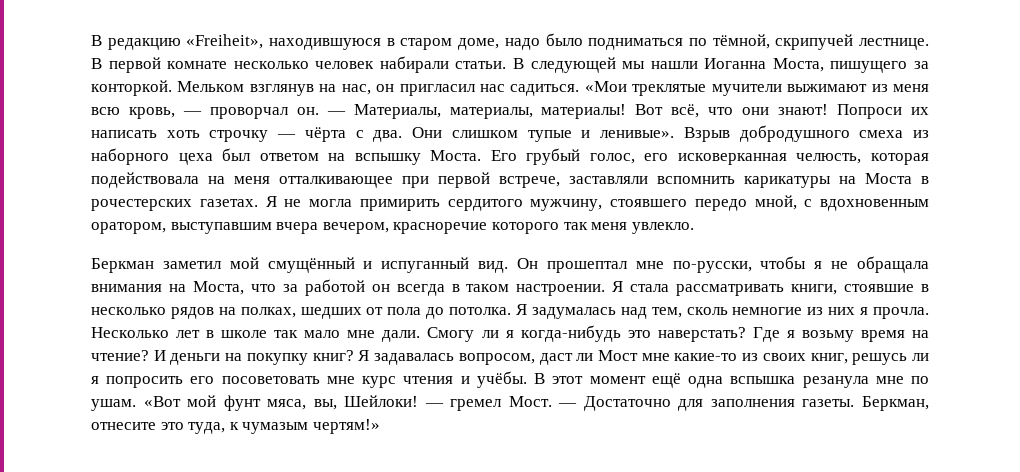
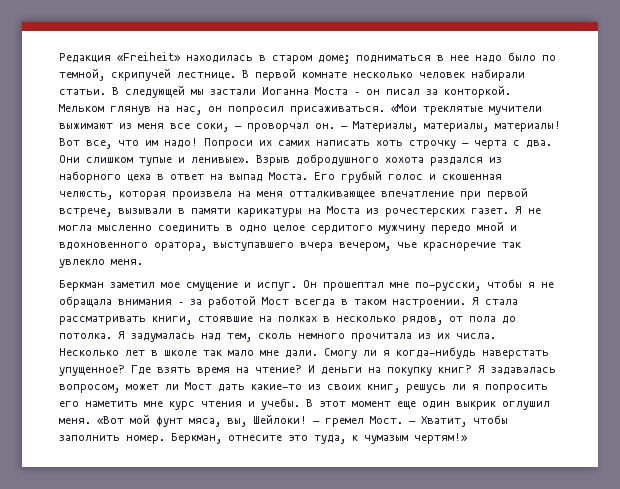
- В редакцию «Freiheit», находившуюся в старом доме, надо было подниматься по тёмной, скрипучей лестнице.
+ Редакция «Freiheit» находилась в старом доме; подниматься в нее надо было по темной, скрипучей лестнице.
- В следующей мы нашли Иоганна Моста, пишущего за конторкой.
+ В следующей мы застали Иоганна Моста – он писал за конторкой.
- Мельком взглянув на нас, он пригласил нас садиться.
+ Мельком глянув на нас, он попросил присаживаться.
- «Мои треклятые мучители выжимают из меня всю кровь, — проворчал он.
+ «Мои треклятые мучители выжимают из меня все соки, — проворчал он.
- Вот всё, что они знают!
+ Вот все, что им надо!
- Попроси их написать хоть строчку — чёрта с два.
+ Попроси их самих написать хоть строчку — черта с два.
- Взрыв добродушного смеха из наборного цеха был ответом на вспышку Моста. Его грубый голос, его исковерканная челюсть, которая подействовала на меня отталкивающее при первой встрече, заставляли вспомнить карикатуры на Моста в рочестерских газетах. Я не могла примирить сердитого мужчину, стоявшего передо мной, с вдохновенным оратором, выступавшим вчера вечером, красноречие которого так меня увлекло.
- Беркман заметил мой смущённый и испуганный вид.
+ Взрыв добродушного хохота раздался из наборного цеха в ответ на выпад Моста. Его грубый голос и скошенная челюсть, которая произвела на меня отталкивающее впечатление при первой встрече, вызывали в памяти карикатуры на Моста из рочестерских газет. Я не могла мысленно соединить в одно целое сердитого мужчину передо мной и вдохновенного оратора, выступавшего вчера вечером, чье красноречие так увлекло меня.
+ Беркман заметил мое смущение и испуг.
- Он прошептал мне по-русски, чтобы я не обращала внимания на Моста, что за работой он всегда в таком настроении.
+ Он прошептал мне по-русски, чтобы я не обращала внимания – за работой Мост всегда в таком настроении.
- Я стала рассматривать книги, стоявшие в несколько рядов на полках, шедших от пола до потолка.
+ Я стала рассматривать книги, стоявшие на полках в несколько рядов, от пола до потолка.
- Я задумалась над тем, сколь немногие из них я прочла.
+ Я задумалась над тем, сколь немного прочитала из их числа.
- Смогу ли я когда-нибудь это наверстать? Где я возьму время на чтение?
+ Смогу ли я когда-нибудь наверстать упущенное? Где взять время на чтение?
- Я задавалась вопросом, даст ли Мост мне какие-то из своих книг, решусь ли я попросить его посоветовать мне курс чтения и учёбы.
+ Я задавалась вопросом, может ли Мост дать какие-то из своих книг, решусь ли я попросить его наметить мне курс чтения и учебы.
- В этот момент ещё одна вспышка резанула мне по ушам.
+ В этот момент еще один выкрик оглушил меня.
- — Достаточно для заполнения газеты.
+ — Хватит, чтобы заполнить номер.

